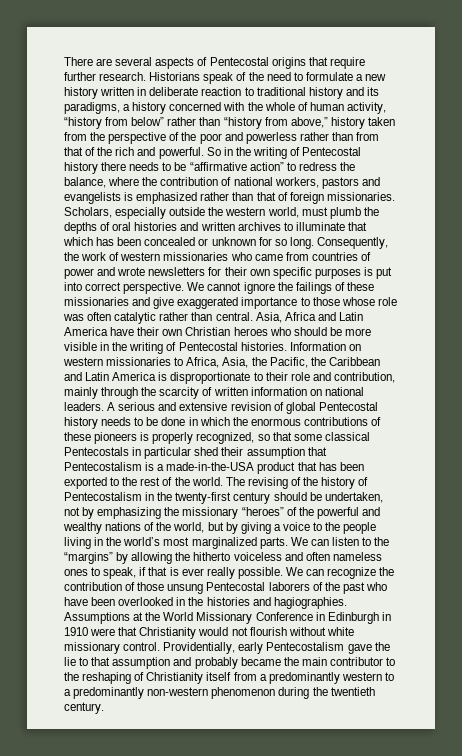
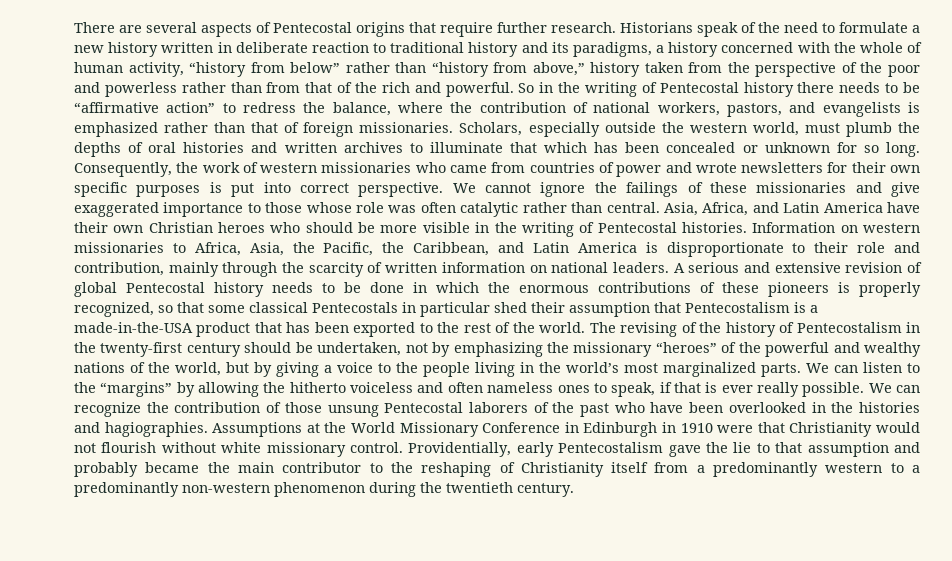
- So in the writing of Pentecostal history there needs to be “affirmative action” to redress the balance, where the contribution of national workers, pastors and evangelists is emphasized rather than that of foreign missionaries.
+ So in the writing of Pentecostal history there needs to be “affirmative action” to redress the balance, where the contribution of national workers, pastors, and evangelists is emphasized rather than that of foreign missionaries.
- Asia, Africa and Latin America have their own Christian heroes who should be more visible in the writing of Pentecostal histories.
+ Asia, Africa, and Latin America have their own Christian heroes who should be more visible in the writing of Pentecostal histories.
- Information on western missionaries to Africa, Asia, the Pacific, the Caribbean and Latin America is disproportionate to their role and contribution, mainly through the scarcity of written information on national leaders.
+ Information on western missionaries to Africa, Asia, the Pacific, the Caribbean, and Latin America is disproportionate to their role and contribution, mainly through the scarcity of written information on national leaders.

